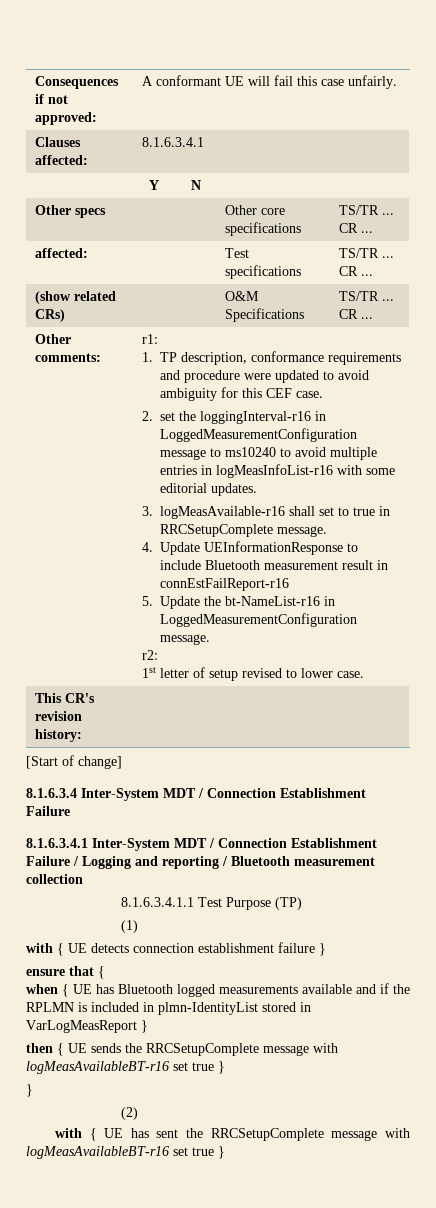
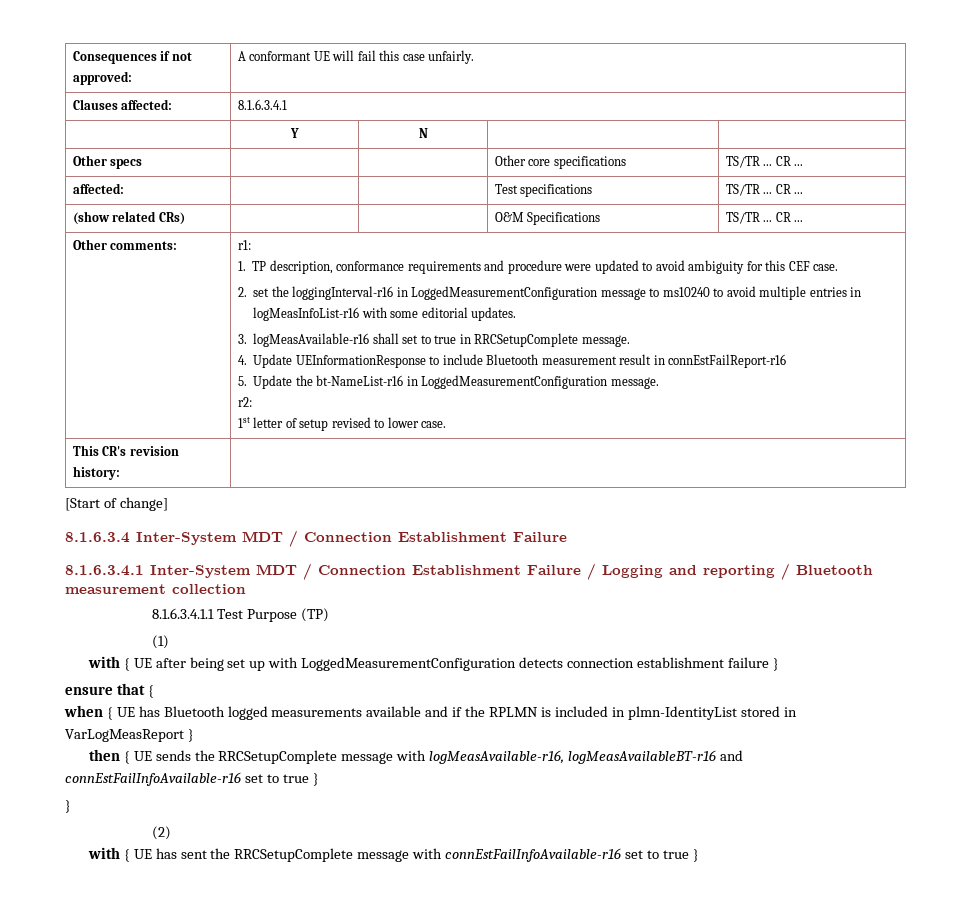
- with { UE detects connection establishment failure }
+ with { UE after being set up with LoggedMeasurementConfiguration detects connection establishment failure }
- then { UE sends the RRCSetupComplete message with logMeasAvailableBT-r16 set true }
+ then { UE sends the RRCSetupComplete message with logMeasAvailable-r16, logMeasAvailableBT-r16 and connEstFailInfoAvailable-r16 set to true }
- with { UE has sent the RRCSetupComplete message with logMeasAvailableBT-r16 set true }
+ with { UE has sent the RRCSetupComplete message with connEstFailInfoAvailable-r16 set to true }

